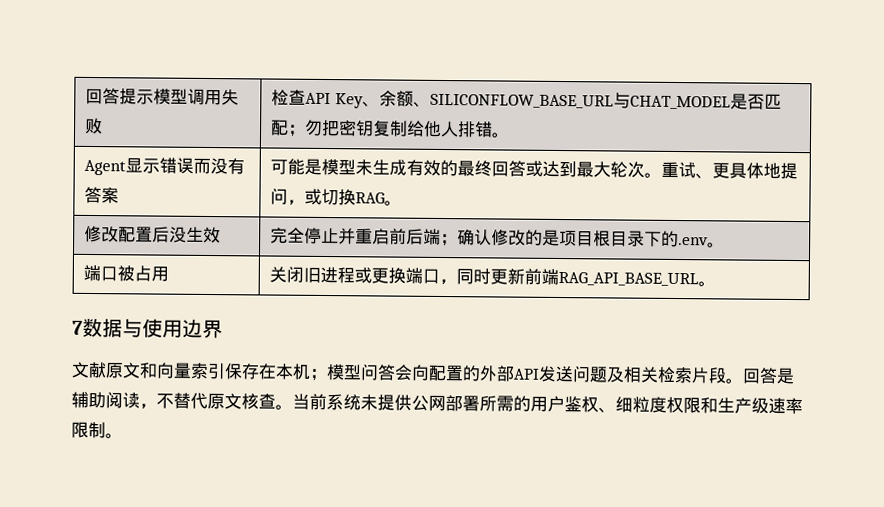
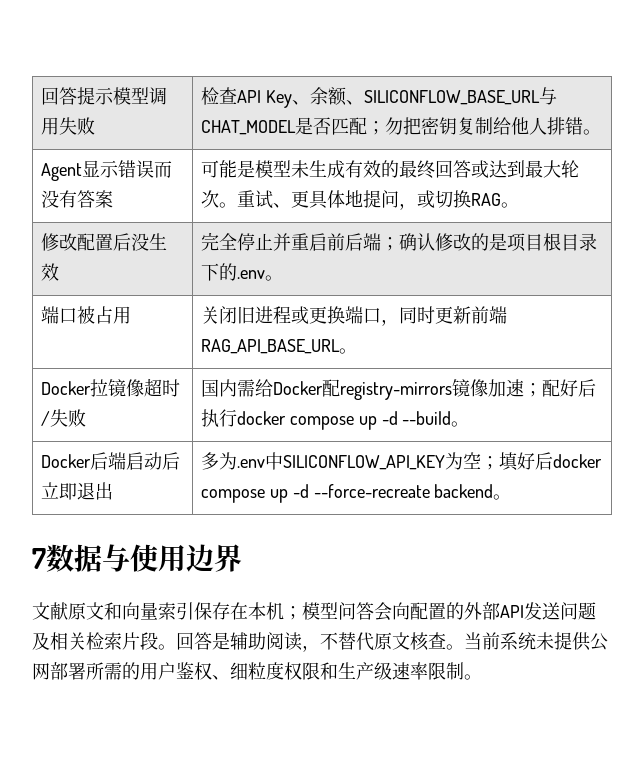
+ Docker拉镜像超时/失败 | 国内需给Docker配registry-mirrors镜像加速；配好后执行docker compose up -d --build。
+ Docker后端启动后立即退出 | 多为.env中SILICONFLOW_API_KEY为空；填好后docker compose up -d --force-recreate backend。

